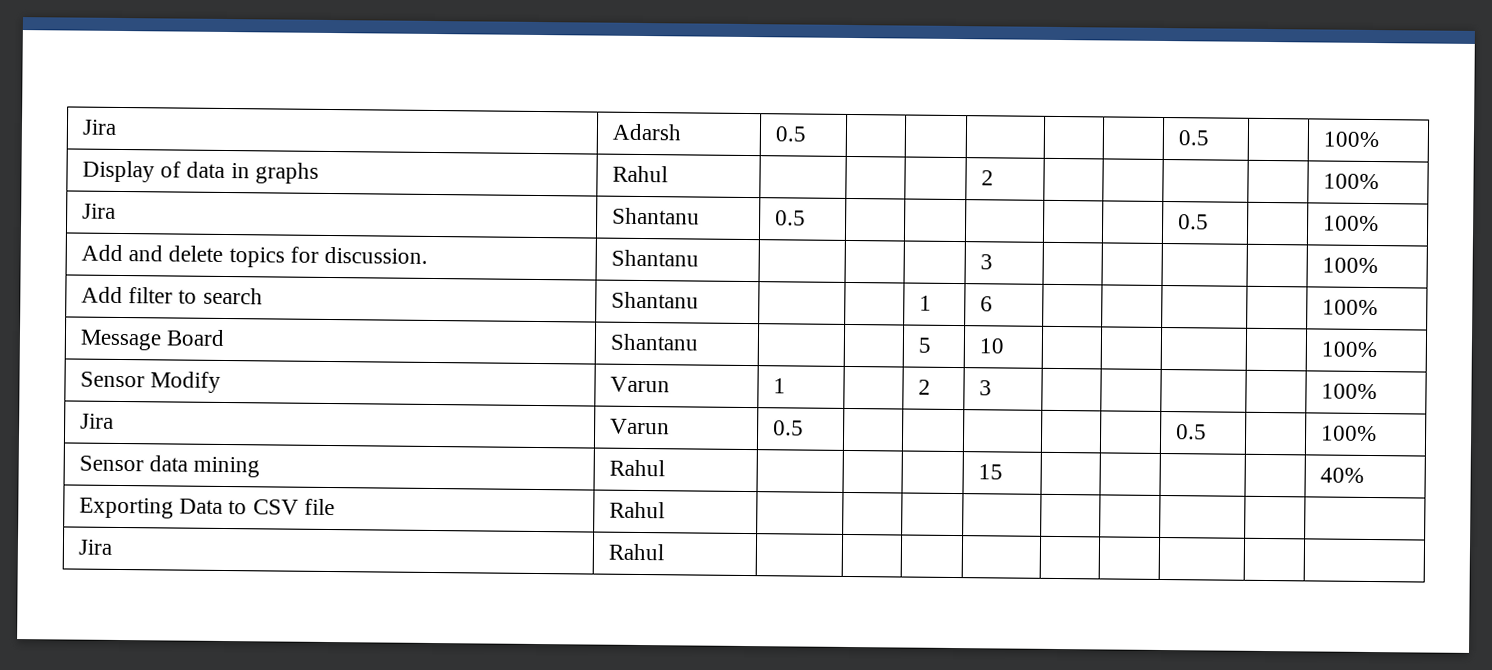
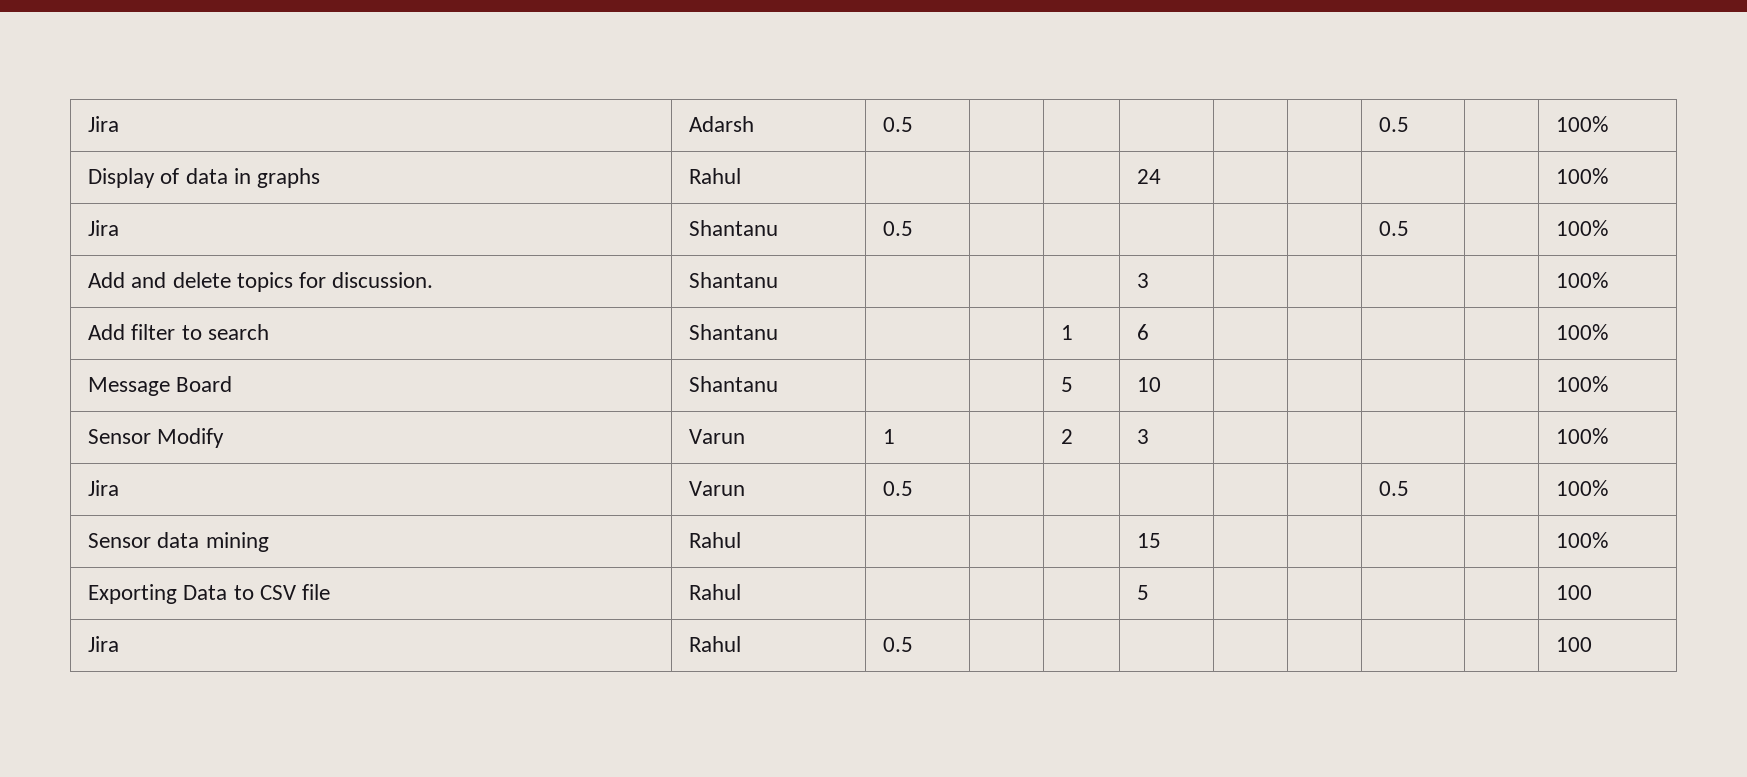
- Display of data in graphs | Rahul | | | | 2 | | | | | 100%
+ Display of data in graphs | Rahul | | | | 24 | | | | | 100%
- Sensor data mining | Rahul | | | | 15 | | | | | 40%
+ Sensor data mining | Rahul | | | | 15 | | | | | 100%
- Exporting Data to CSV file | Rahul | | | | | | | | |
+ Exporting Data to CSV file | Rahul | | | | 5 | | | | | 100
- Jira | Rahul | | | | | | | | |
+ Jira | Rahul | 0.5 | | | | | | | | 100

